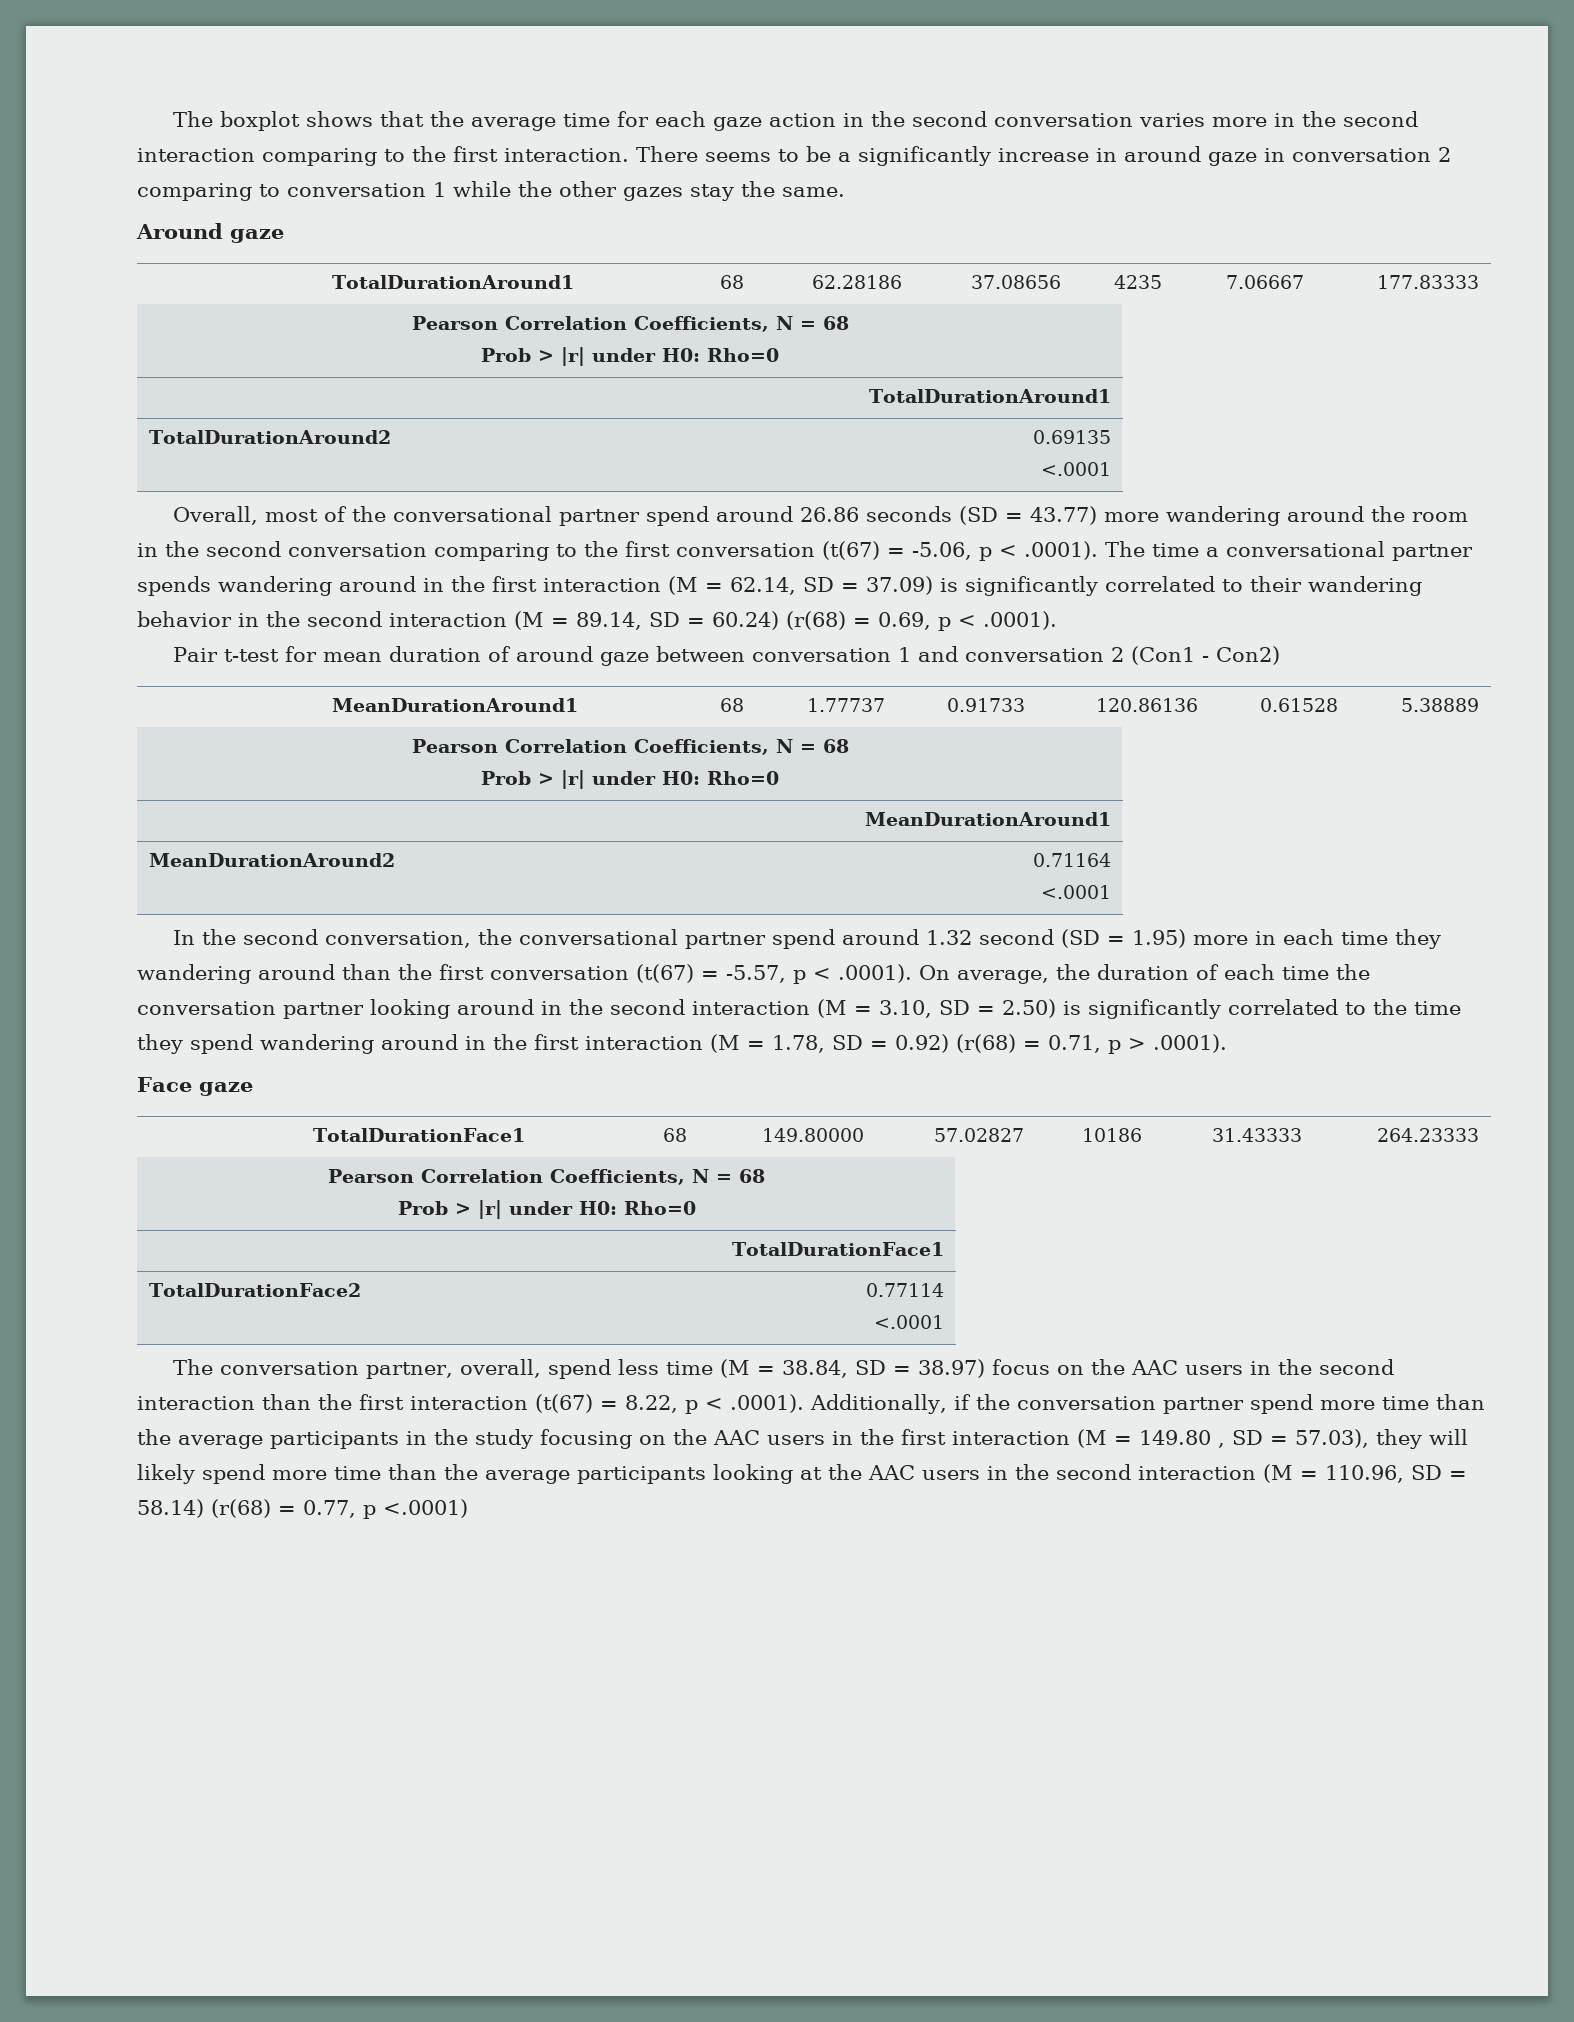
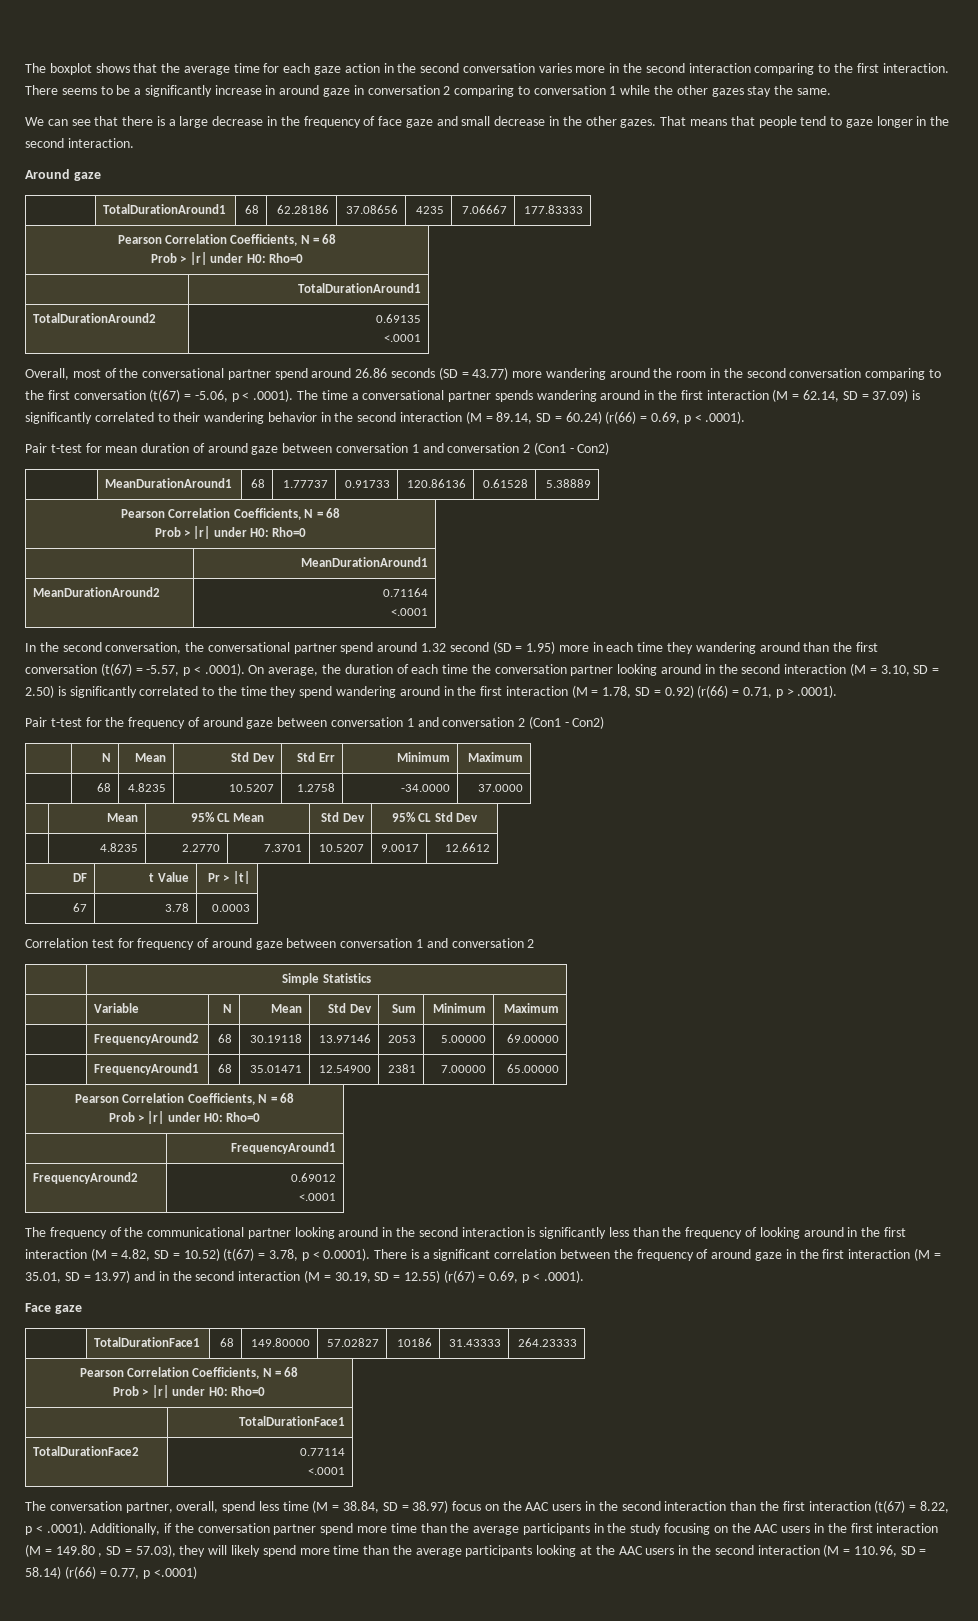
+ We can see that there is a large decrease in the frequency of face gaze and small decrease in the other gazes. That means that people tend to gaze longer in the second interaction.
- Overall, most of the conversational partner spend around 26.86 seconds (SD = 43.77) more wandering around the room in the second conversation comparing to the first conversation (t(67) = -5.06, p < .0001). The time a conversational partner spends wandering around in the first interaction (M = 62.14, SD = 37.09) is significantly correlated to their wandering behavior in the second interaction (M = 89.14, SD = 60.24) (r(68) = 0.69, p < .0001).
+ Overall, most of the conversational partner spend around 26.86 seconds (SD = 43.77) more wandering around the room in the second conversation comparing to the first conversation (t(67) = -5.06, p < .0001). The time a conversational partner spends wandering around in the first interaction (M = 62.14, SD = 37.09) is significantly correlated to their wandering behavior in the second interaction (M = 89.14, SD = 60.24) (r(66) = 0.69, p < .0001).
- In the second conversation, the conversational partner spend around 1.32 second (SD = 1.95) more in each time they wandering around than the first conversation (t(67) = -5.57, p < .0001). On average, the duration of each time the conversation partner looking around in the second interaction (M = 3.10, SD = 2.50) is significantly correlated to the time they spend wandering around in the first interaction (M = 1.78, SD = 0.92) (r(68) = 0.71, p > .0001).
+ In the second conversation, the conversational partner spend around 1.32 second (SD = 1.95) more in each time they wandering around than the first conversation (t(67) = -5.57, p < .0001). On average, the duration of each time the conversation partner looking around in the second interaction (M = 3.10, SD = 2.50) is significantly correlated to the time they spend wandering around in the first interaction (M = 1.78, SD = 0.92) (r(66) = 0.71, p > .0001).
+ Pair t-test for the frequency of around gaze between conversation 1 and conversation 2 (Con1 - Con2)
+ | N | Mean | Std Dev | Std Err | Minimum | Maximum
+ | 68 | 4.8235 | 10.5207 | 1.2758 | -34.0000 | 37.0000
+ | Mean | 95% CL Mean | Std Dev | 95% CL Std Dev
+ | 4.8235 | 2.2770 | 7.3701 | 10.5207 | 9.0017 | 12.6612
+ DF | t Value | Pr > |t|
+ 67 | 3.78 | 0.0003
+ Correlation test for frequency of around gaze between conversation 1 and conversation 2
+ | Simple Statistics
+ | Variable | N | Mean | Std Dev | Sum | Minimum | Maximum
+ | FrequencyAround2 | 68 | 30.19118 | 13.97146 | 2053 | 5.00000 | 69.00000
+ | FrequencyAround1 | 68 | 35.01471 | 12.54900 | 2381 | 7.00000 | 65.00000
+ Pearson Correlation Coefficients, N = 68
+ Prob > |r| under H0: Rho=0
+ | FrequencyAround1
+ FrequencyAround2 | 0.69012
+ <.0001
+ The frequency of the communicational partner looking around in the second interaction is significantly less than the frequency of looking around in the first interaction (M = 4.82, SD = 10.52) (t(67) = 3.78, p < 0.0001). There is a significant correlation between the frequency of around gaze in the first interaction (M = 35.01, SD = 13.97) and in the second interaction (M = 30.19, SD = 12.55) (r(67) = 0.69, p < .0001).
- The conversation partner, overall, spend less time (M = 38.84, SD = 38.97) focus on the AAC users in the second interaction than the first interaction (t(67) = 8.22, p < .0001). Additionally, if the conversation partner spend more time than the average participants in the study focusing on the AAC users in the first interaction (M = 149.80 , SD = 57.03), they will likely spend more time than the average participants looking at the AAC users in the second interaction (M = 110.96, SD = 58.14) (r(68) = 0.77, p <.0001)
+ The conversation partner, overall, spend less time (M = 38.84, SD = 38.97) focus on the AAC users in the second interaction than the first interaction (t(67) = 8.22, p < .0001). Additionally, if the conversation partner spend more time than the average participants in the study focusing on the AAC users in the first interaction (M = 149.80 , SD = 57.03), they will likely spend more time than the average participants looking at the AAC users in the second interaction (M = 110.96, SD = 58.14) (r(66) = 0.77, p <.0001)

